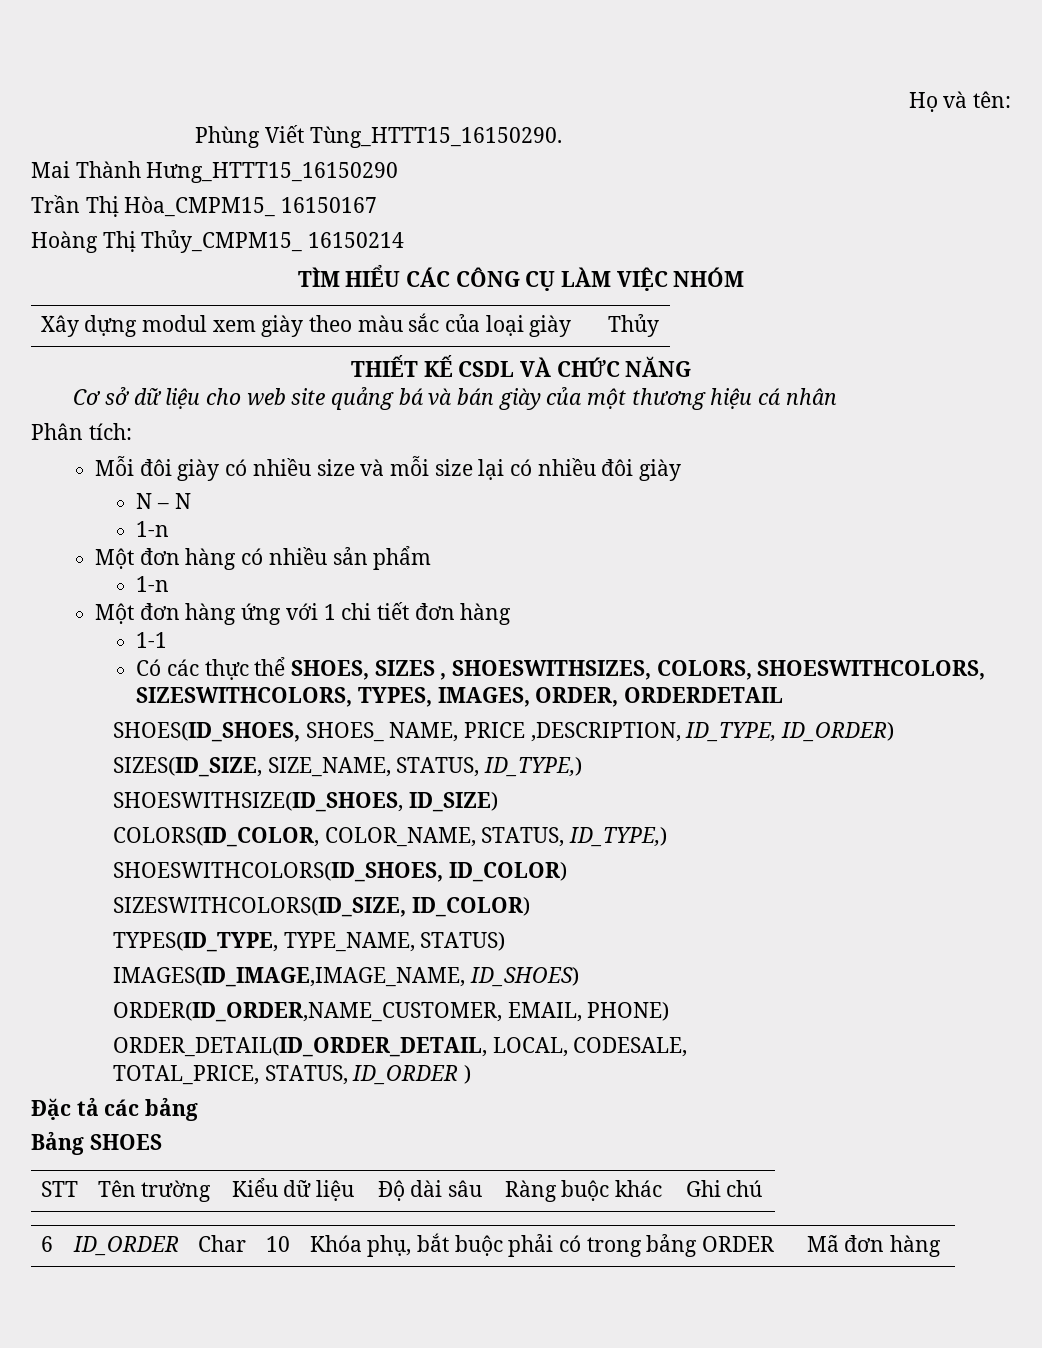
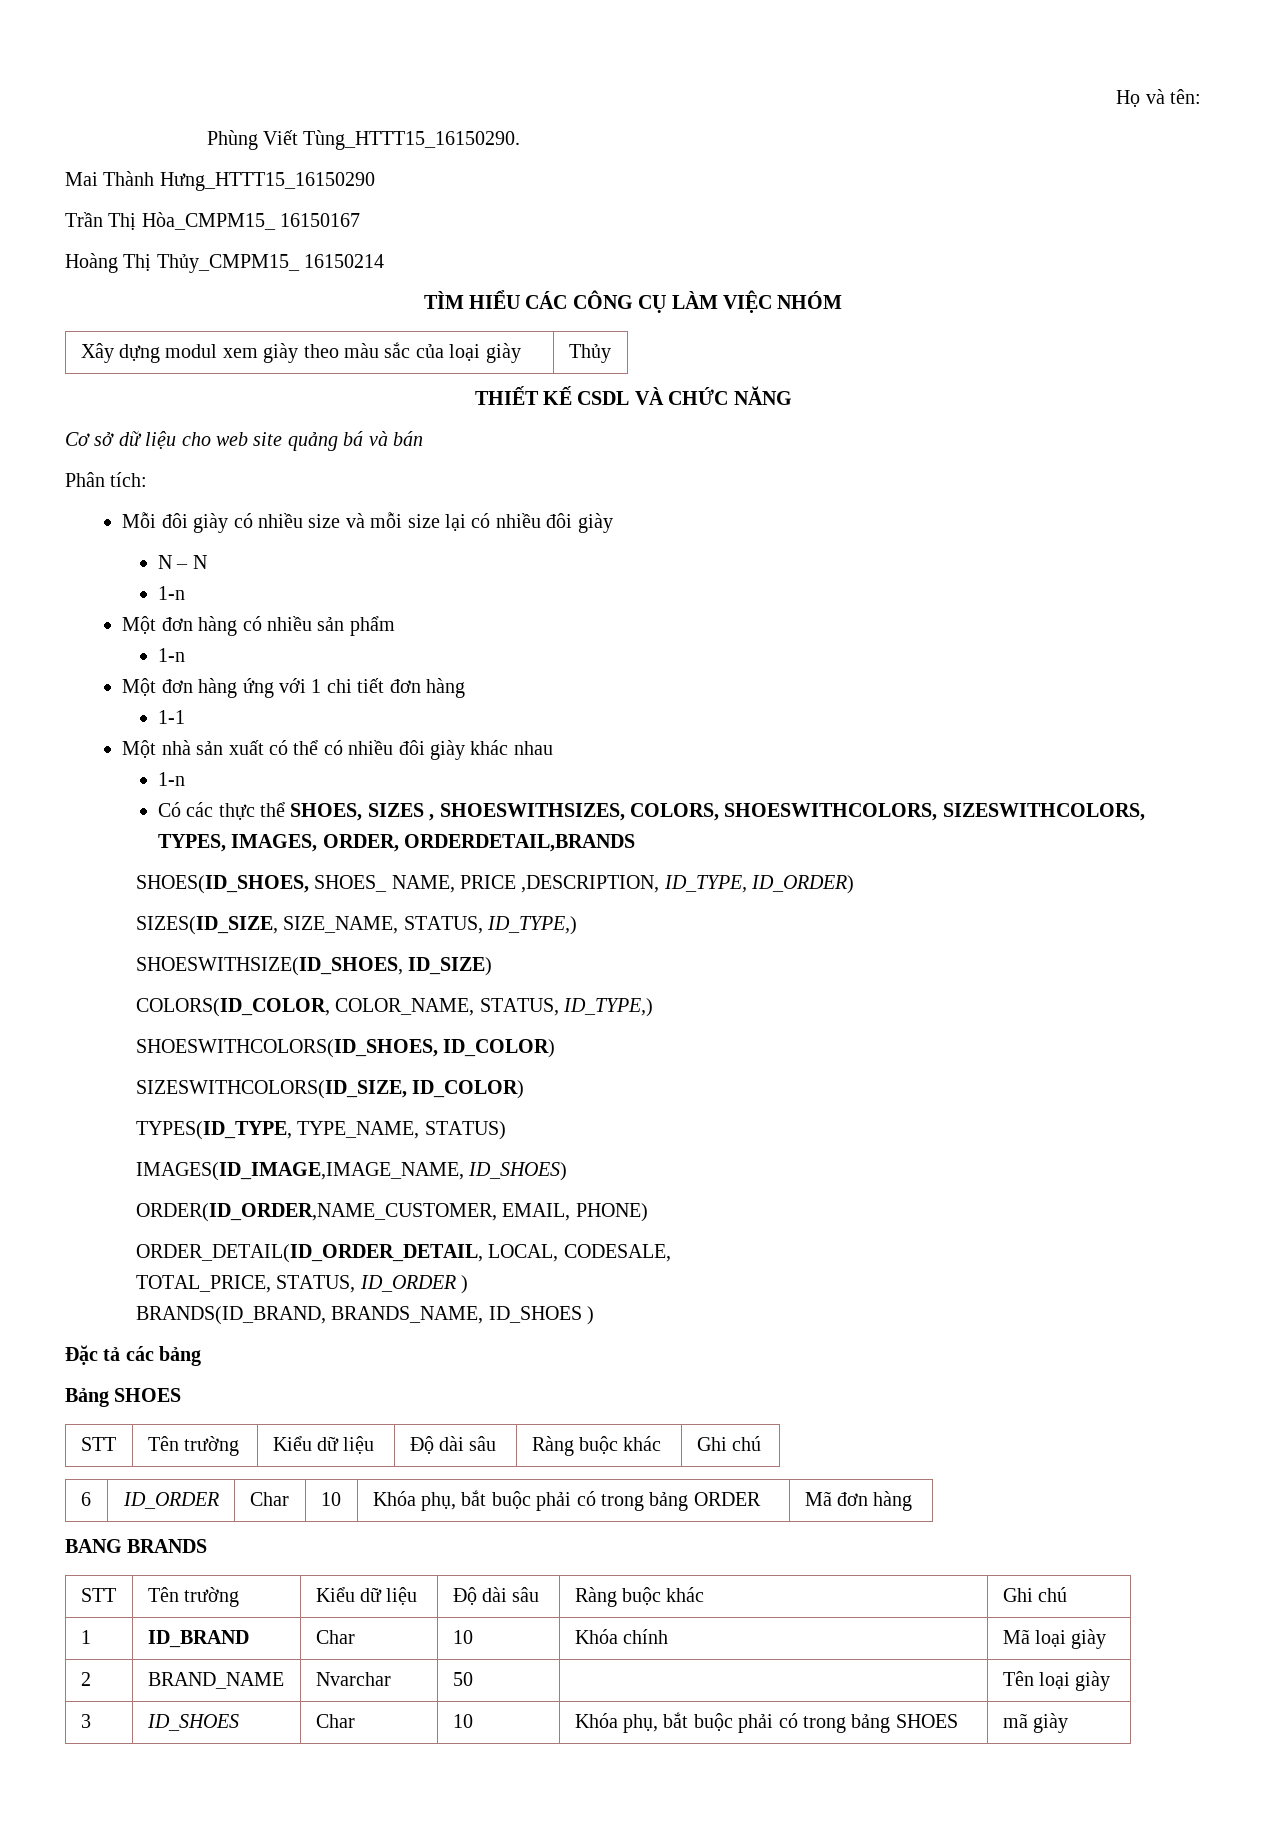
- Cơ sở dữ liệu cho web site quảng bá và bán giày của một thương hiệu cá nhân
+ Cơ sở dữ liệu cho web site quảng bá và bán
+ Một nhà sản xuất có thể có nhiều đôi giày khác nhau
+ 1-n
- Có các thực thể SHOES, SIZES , SHOESWITHSIZES, COLORS, SHOESWITHCOLORS, SIZESWITHCOLORS, TYPES, IMAGES, ORDER, ORDERDETAIL
+ Có các thực thể SHOES, SIZES , SHOESWITHSIZES, COLORS, SHOESWITHCOLORS, SIZESWITHCOLORS, TYPES, IMAGES, ORDER, ORDERDETAIL,BRANDS
+ BRANDS(ID_BRAND, BRANDS_NAME, ID_SHOES )
+ BANG BRANDS
+ STT | Tên trường | Kiểu dữ liệu | Độ dài sâu | Ràng buộc khác | Ghi chú
+ 1 | ID_BRAND | Char | 10 | Khóa chính | Mã loại giày
+ 2 | BRAND_NAME | Nvarchar | 50 | | Tên loại giày
+ 3 | ID_SHOES | Char | 10 | Khóa phụ, bắt buộc phải có trong bảng SHOES | mã giày

